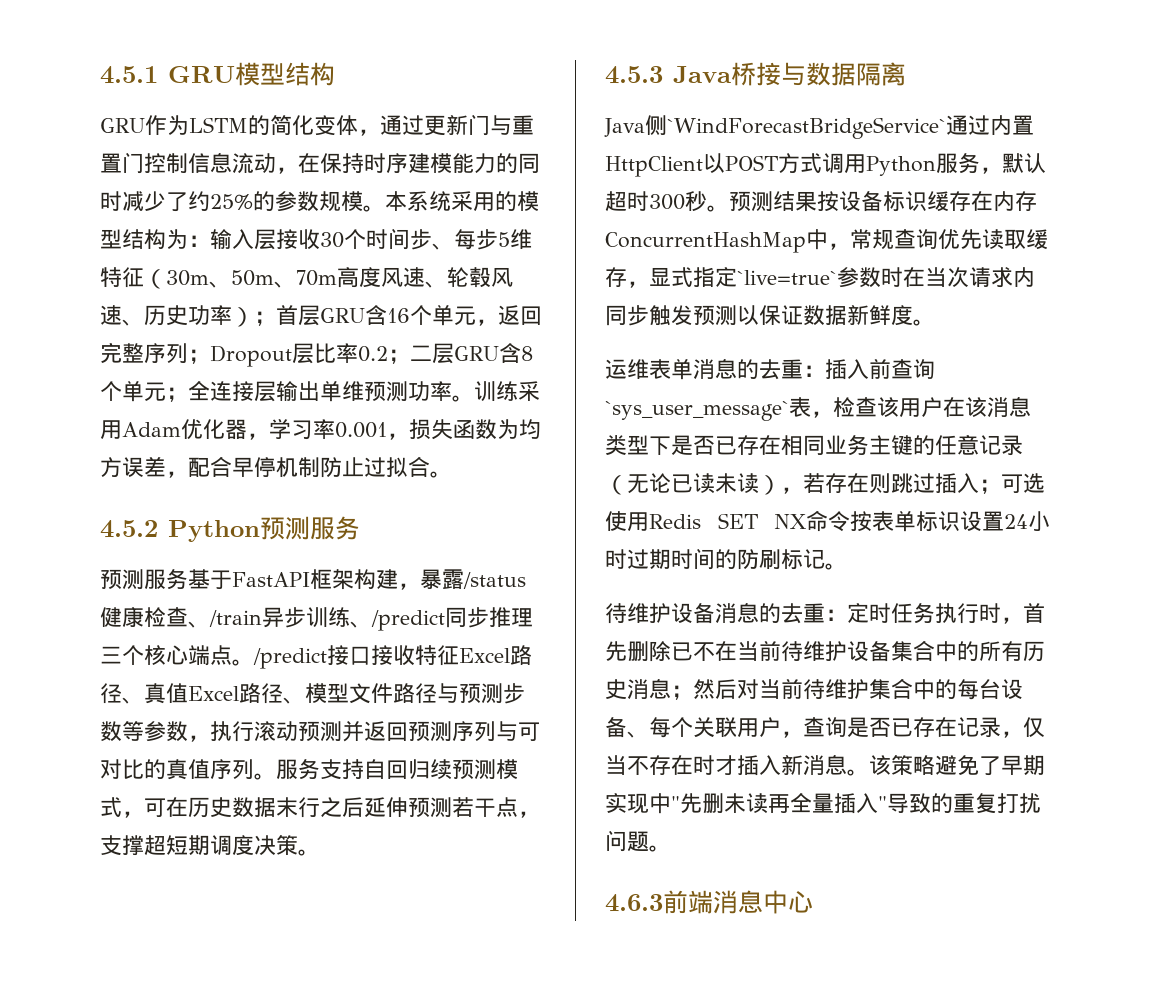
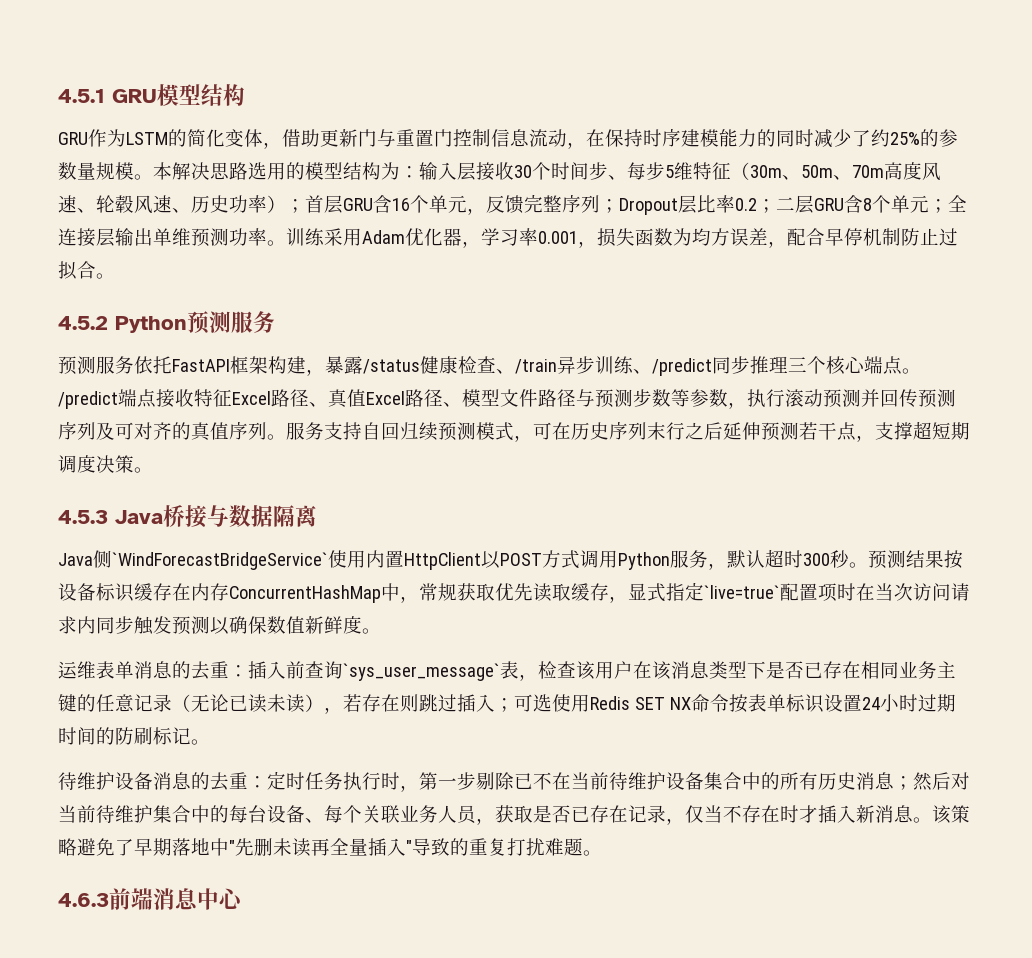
- GRU作为LSTM的简化变体，通过更新门与重置门控制信息流动，在保持时序建模能力的同时减少了约25%的参数规模。
+ GRU作为LSTM的简化变体，借助更新门与重置门控制信息流动，在保持时序建模能力的同时减少了约25%的参数量规模。
- 本系统采用的模型结构为：输入层接收30个时间步、每步5维特征（30m、50m、70m高度风速、轮毂风速、历史功率）；首层GRU含16个单元，返回完整序列；Dropout层比率0.2；二层GRU含8个单元；全连接层输出单维预测功率。
+ 本解决思路选用的模型结构为：输入层接收30个时间步、每步5维特征（30m、50m、70m高度风速、轮毂风速、历史功率）；首层GRU含16个单元，反馈完整序列；Dropout层比率0.2；二层GRU含8个单元；全连接层输出单维预测功率。
- 预测服务基于FastAPI框架构建，暴露/status健康检查、/train异步训练、/predict同步推理三个核心端点。
+ 预测服务依托FastAPI框架构建，暴露/status健康检查、/train异步训练、/predict同步推理三个核心端点。
- /predict接口接收特征Excel路径、真值Excel路径、模型文件路径与预测步数等参数，执行滚动预测并返回预测序列与可对比的真值序列。
+ /predict端点接收特征Excel路径、真值Excel路径、模型文件路径与预测步数等参数，执行滚动预测并回传预测序列及可对齐的真值序列。
- 服务支持自回归续预测模式，可在历史数据末行之后延伸预测若干点，支撑超短期调度决策。
+ 服务支持自回归续预测模式，可在历史序列末行之后延伸预测若干点，支撑超短期调度决策。
- Java侧`WindForecastBridgeService`通过内置HttpClient以POST方式调用Python服务，默认超时300秒。
+ Java侧`WindForecastBridgeService`使用内置HttpClient以POST方式调用Python服务，默认超时300秒。
- 预测结果按设备标识缓存在内存ConcurrentHashMap中，常规查询优先读取缓存，显式指定`live=true`参数时在当次请求内同步触发预测以保证数据新鲜度。
+ 预测结果按设备标识缓存在内存ConcurrentHashMap中，常规获取优先读取缓存，显式指定`live=true`配置项时在当次访问请求内同步触发预测以确保数值新鲜度。
- 待维护设备消息的去重：定时任务执行时，首先删除已不在当前待维护设备集合中的所有历史消息；然后对当前待维护集合中的每台设备、每个关联用户，查询是否已存在记录，仅当不存在时才插入新消息。
+ 待维护设备消息的去重：定时任务执行时，第一步剔除已不在当前待维护设备集合中的所有历史消息；然后对当前待维护集合中的每台设备、每个关联业务人员，获取是否已存在记录，仅当不存在时才插入新消息。
- 该策略避免了早期实现中"先删未读再全量插入"导致的重复打扰问题。
+ 该策略避免了早期落地中"先删未读再全量插入"导致的重复打扰难题。

